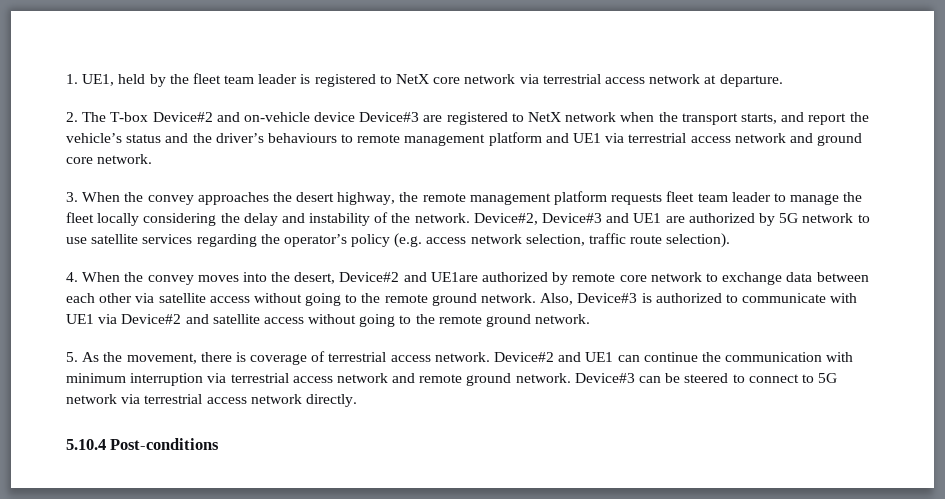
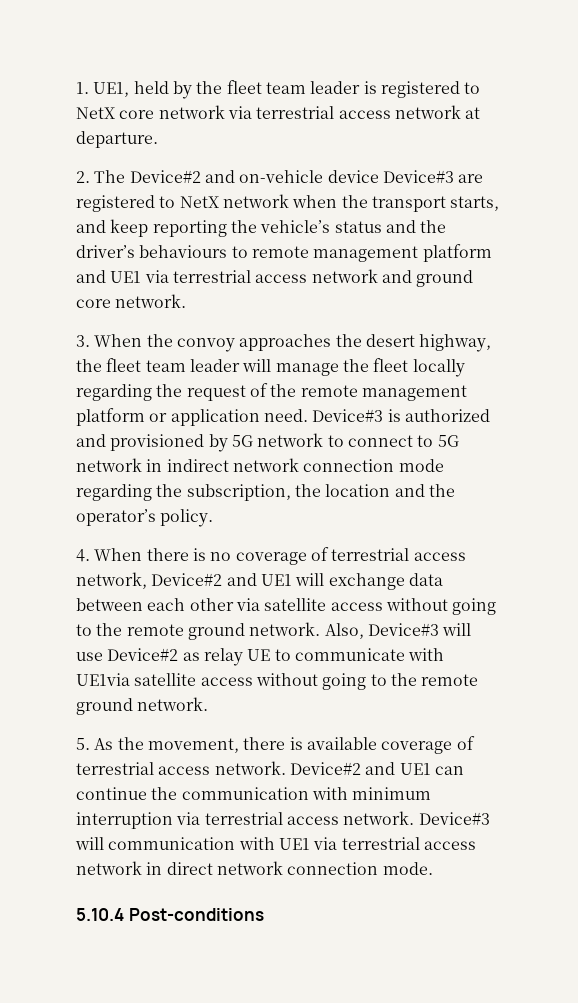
- 2. The T-box Device#2 and on-vehicle device Device#3 are registered to NetX network when the transport starts, and report the vehicle’s status and the driver’s behaviours to remote management platform and UE1 via terrestrial access network and ground core network.
+ 2. The Device#2 and on-vehicle device Device#3 are registered to NetX network when the transport starts, and keep reporting the vehicle’s status and the driver’s behaviours to remote management platform and UE1 via terrestrial access network and ground core network.
- 3. When the convey approaches the desert highway, the remote management platform requests fleet team leader to manage the fleet locally considering the delay and instability of the network. Device#2, Device#3 and UE1 are authorized by 5G network to use satellite services regarding the operator’s policy (e.g. access network selection, traffic route selection).
- 4. When the convey moves into the desert, Device#2 and UE1are authorized by remote core network to exchange data between each other via satellite access without going to the remote ground network.
+ 3. When the convoy approaches the desert highway, the fleet team leader will manage the fleet locally regarding the request of the remote management platform or application need. Device#3 is authorized and provisioned by 5G network to connect to 5G network in indirect network connection mode regarding the subscription, the location and the operator’s policy.
+ 4. When there is no coverage of terrestrial access network, Device#2 and UE1 will exchange data between each other via satellite access without going to the remote ground network.
- Also, Device#3 is authorized to communicate with UE1 via Device#2 and satellite access without going to the remote ground network.
+ Also, Device#3 will use Device#2 as relay UE to communicate with UE1via satellite access without going to the remote ground network.
- 5. As the movement, there is coverage of terrestrial access network.
+ 5. As the movement, there is available coverage of terrestrial access network.
- Device#2 and UE1 can continue the communication with minimum interruption via terrestrial access network and remote ground network. Device#3 can be steered to connect to 5G network via terrestrial access network directly.
+ Device#2 and UE1 can continue the communication with minimum interruption via terrestrial access network. Device#3 will communication with UE1 via terrestrial access network in direct network connection mode.

